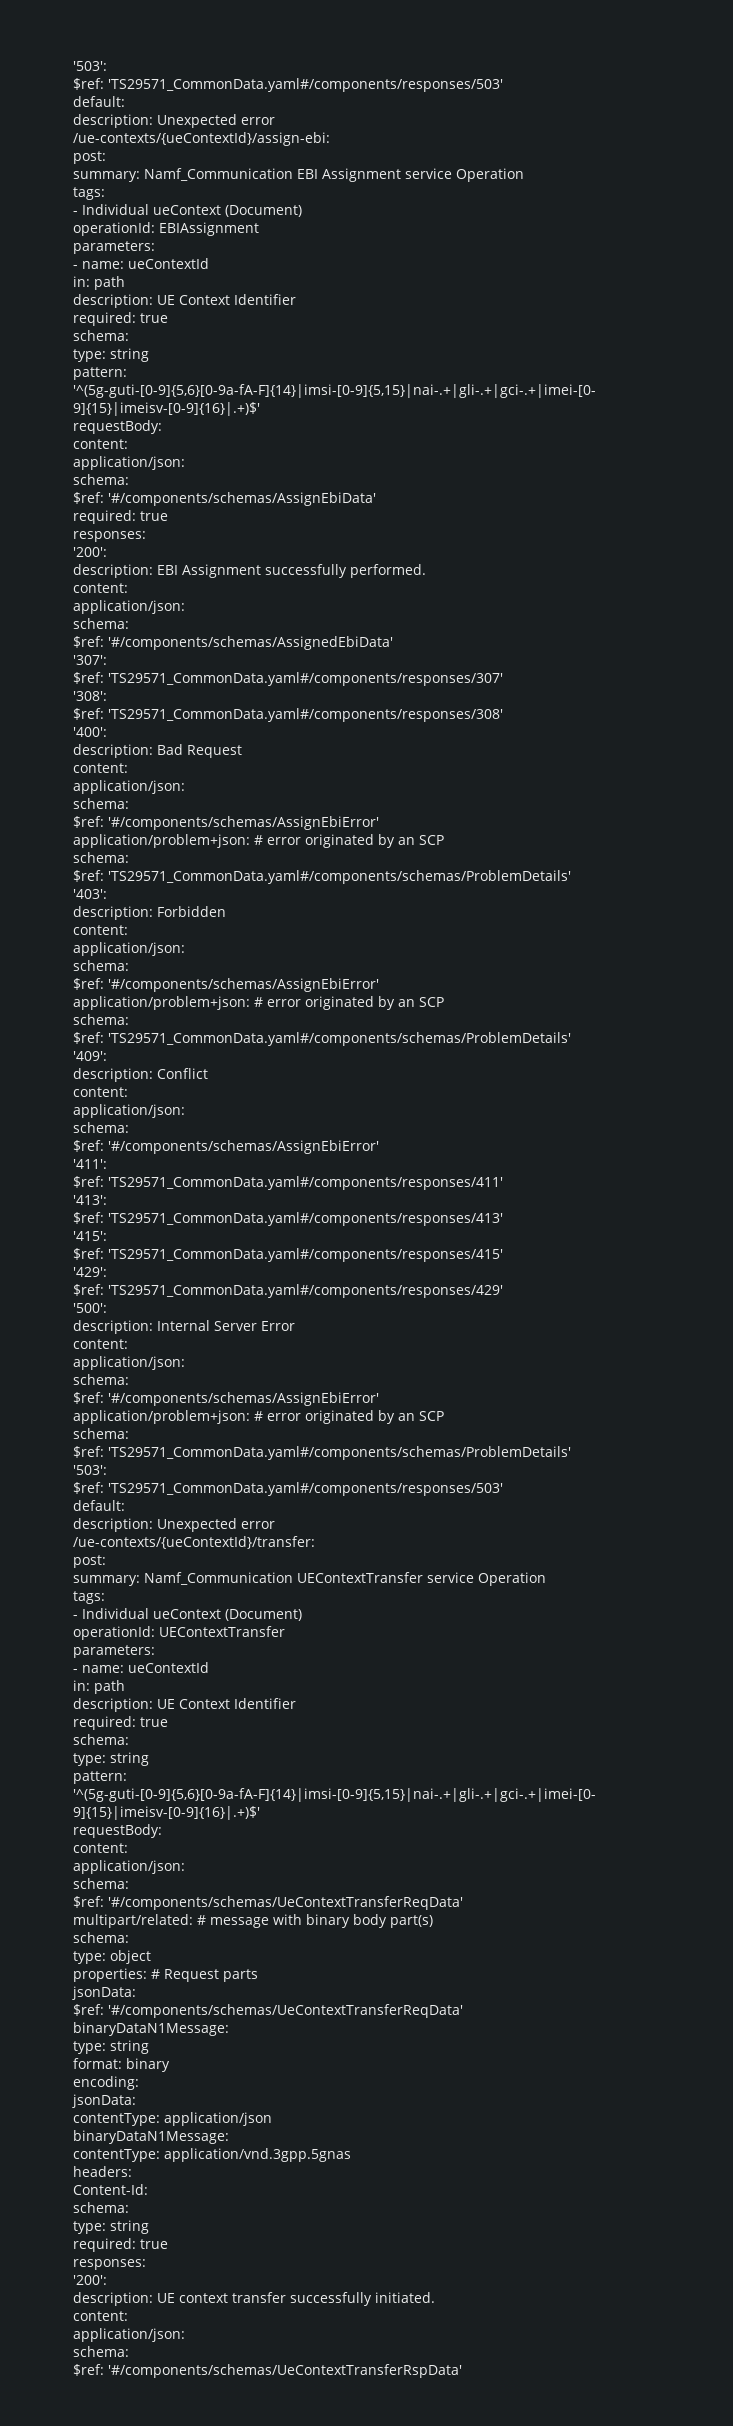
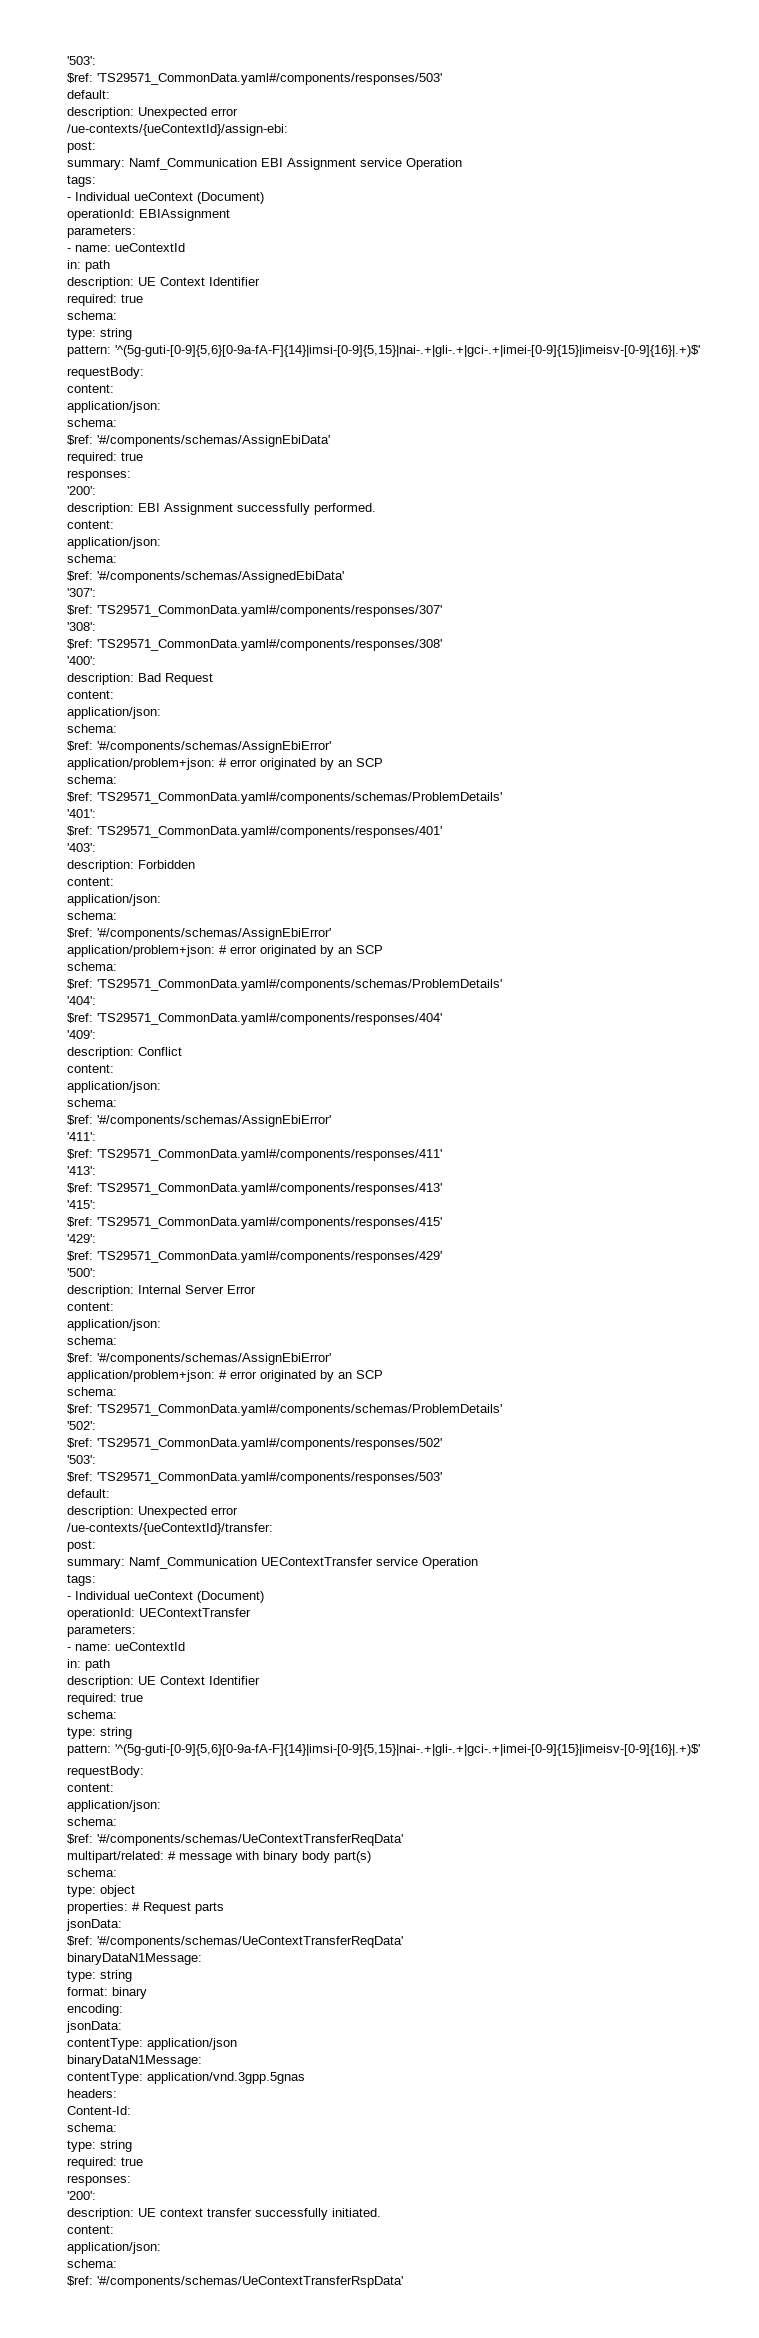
+ '401':
+ $ref: 'TS29571_CommonData.yaml#/components/responses/401'
+ '404':
+ $ref: 'TS29571_CommonData.yaml#/components/responses/404'
+ '502':
+ $ref: 'TS29571_CommonData.yaml#/components/responses/502'

